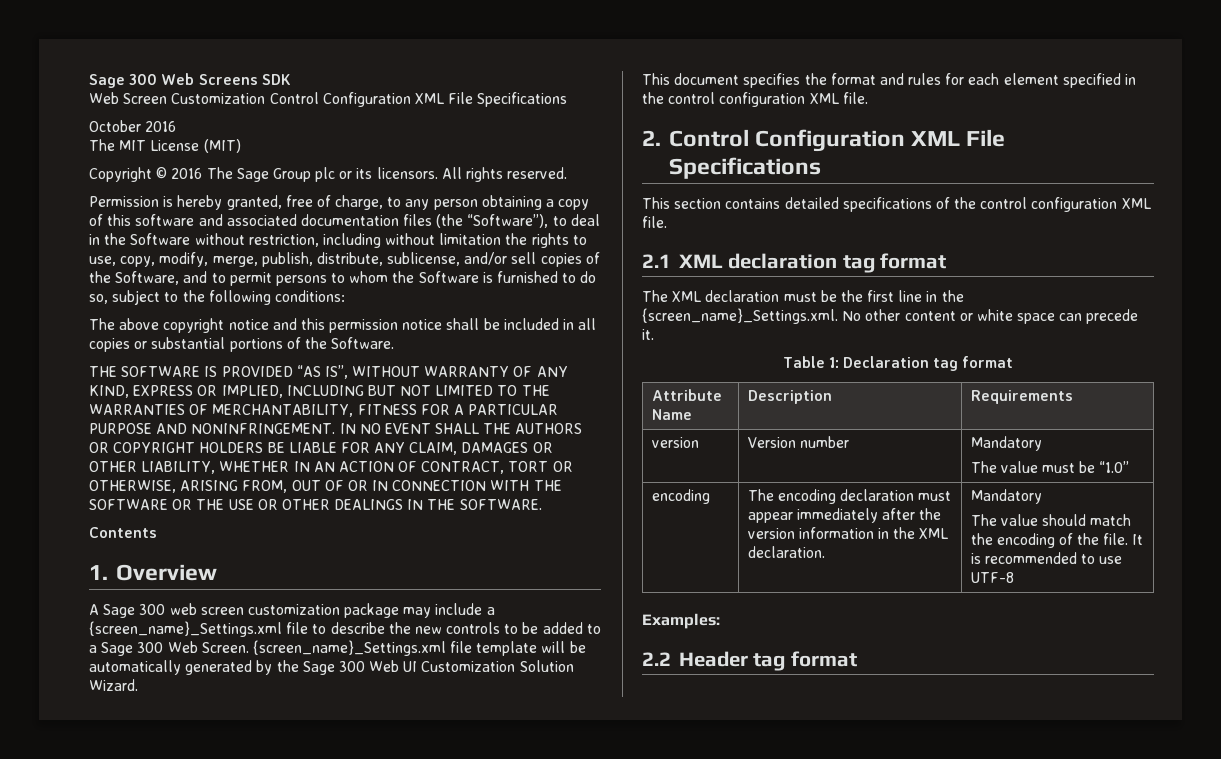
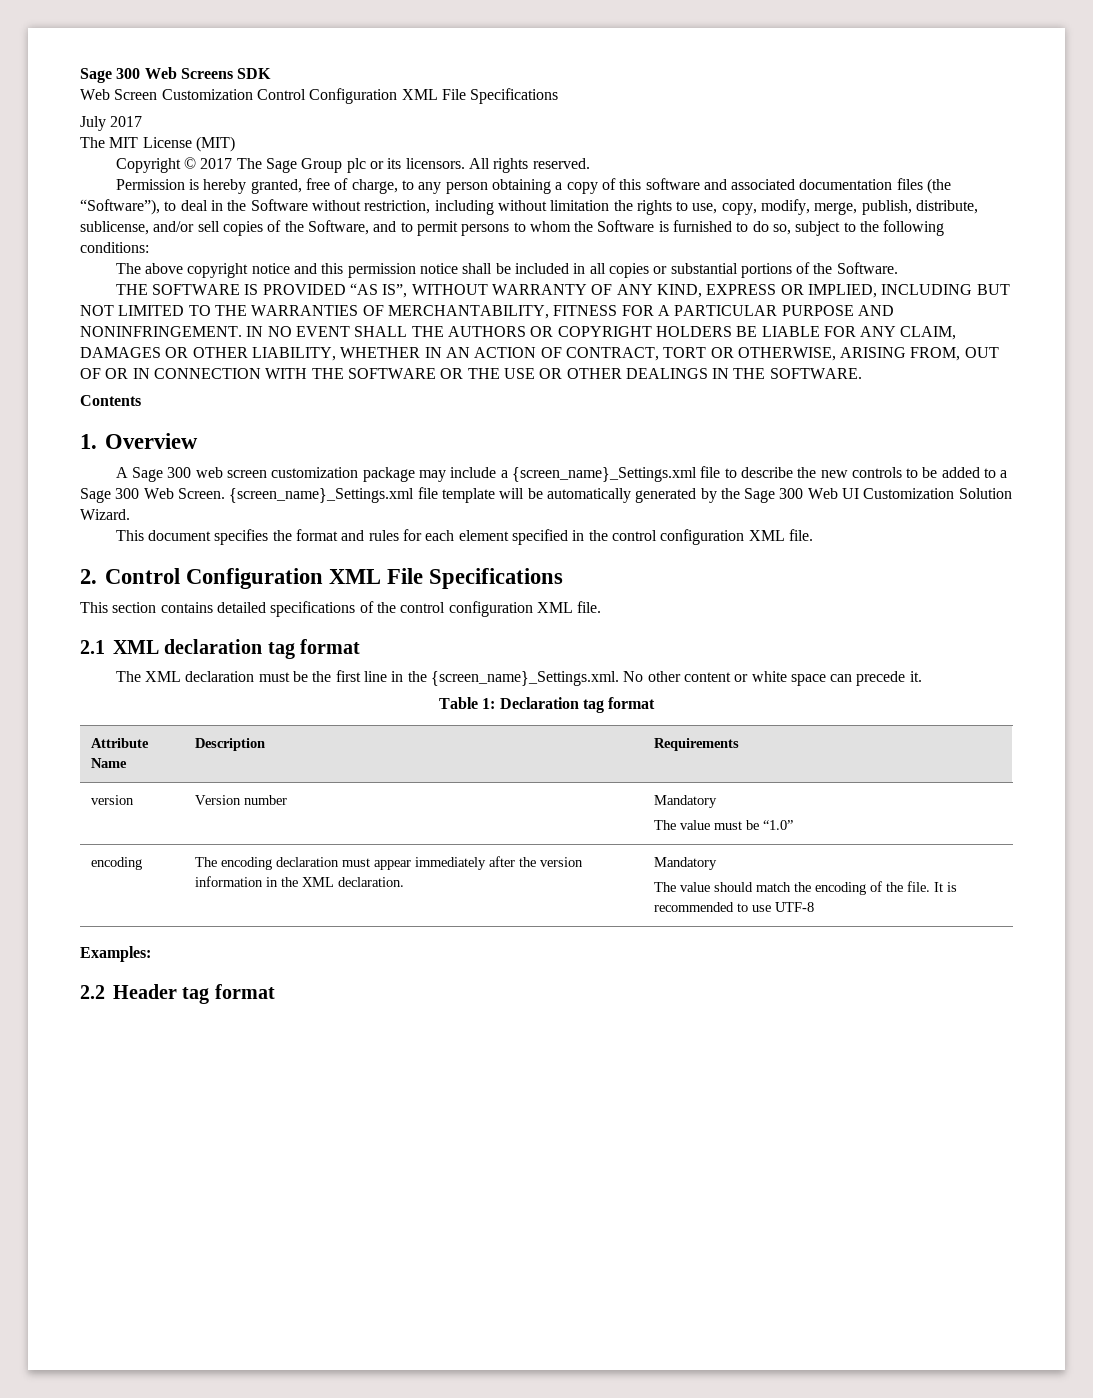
- October 2016
+ July 2017
- Copyright © 2016 The Sage Group plc or its licensors.
+ Copyright © 2017 The Sage Group plc or its licensors.

